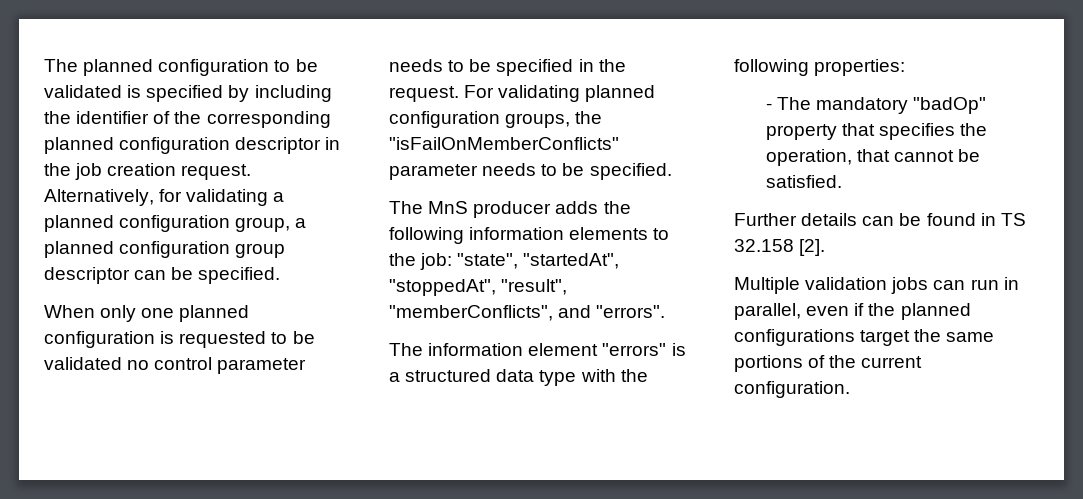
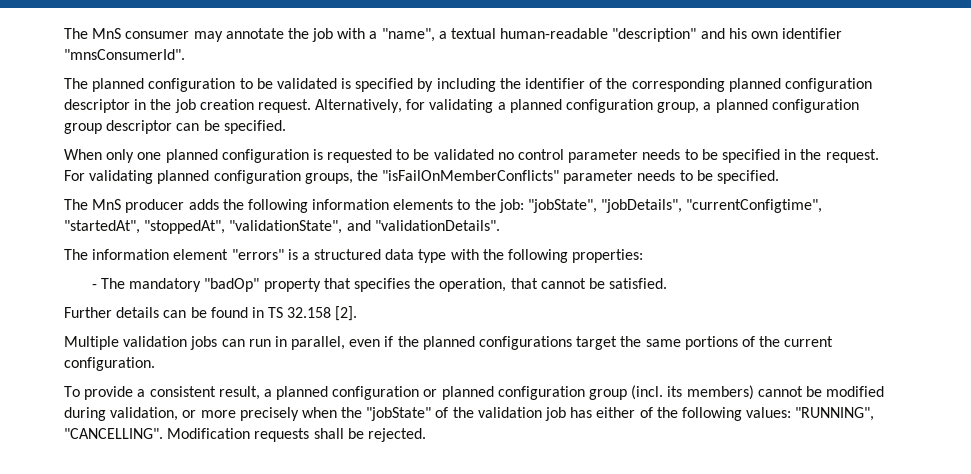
+ The MnS consumer may annotate the job with a "name", a textual human-readable "description" and his own identifier "mnsConsumerId".
- The MnS producer adds the following information elements to the job: "state", "startedAt", "stoppedAt", "result", "memberConflicts", and "errors".
+ The MnS producer adds the following information elements to the job: "jobState", "jobDetails", "currentConfigtime", "startedAt", "stoppedAt", "validationState", and "validationDetails".
+ To provide a consistent result, a planned configuration or planned configuration group (incl. its members) cannot be modified during validation, or more precisely when the "jobState" of the validation job has either of the following values: "RUNNING", "CANCELLING". Modification requests shall be rejected.

